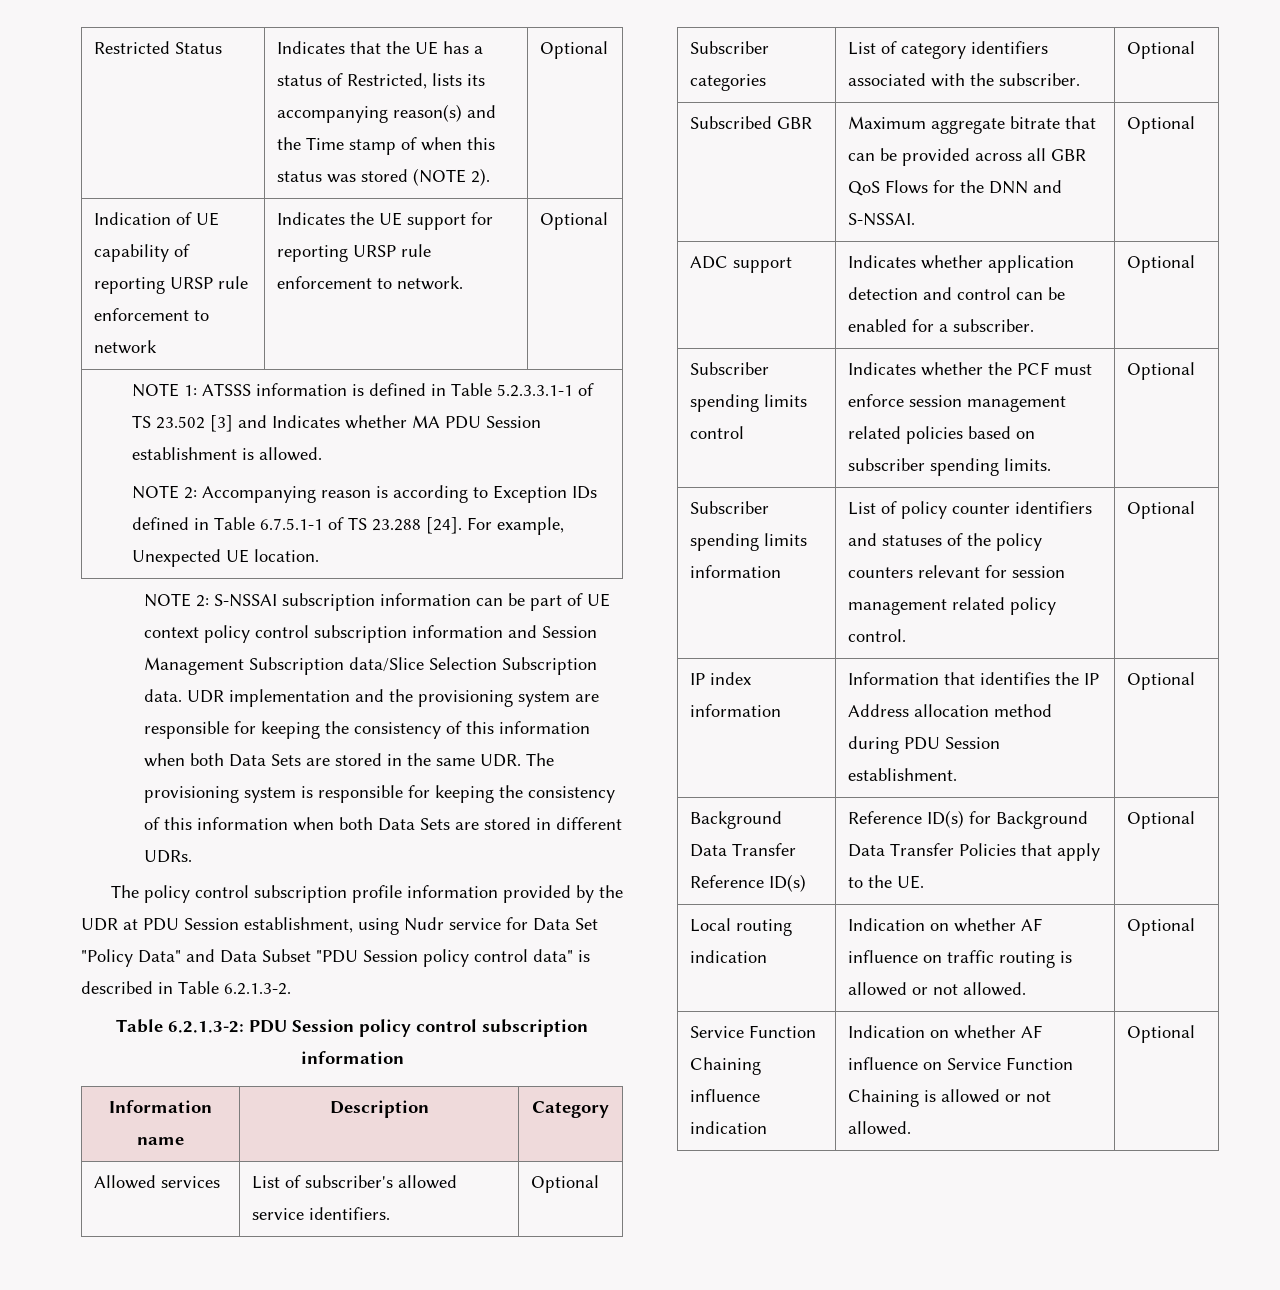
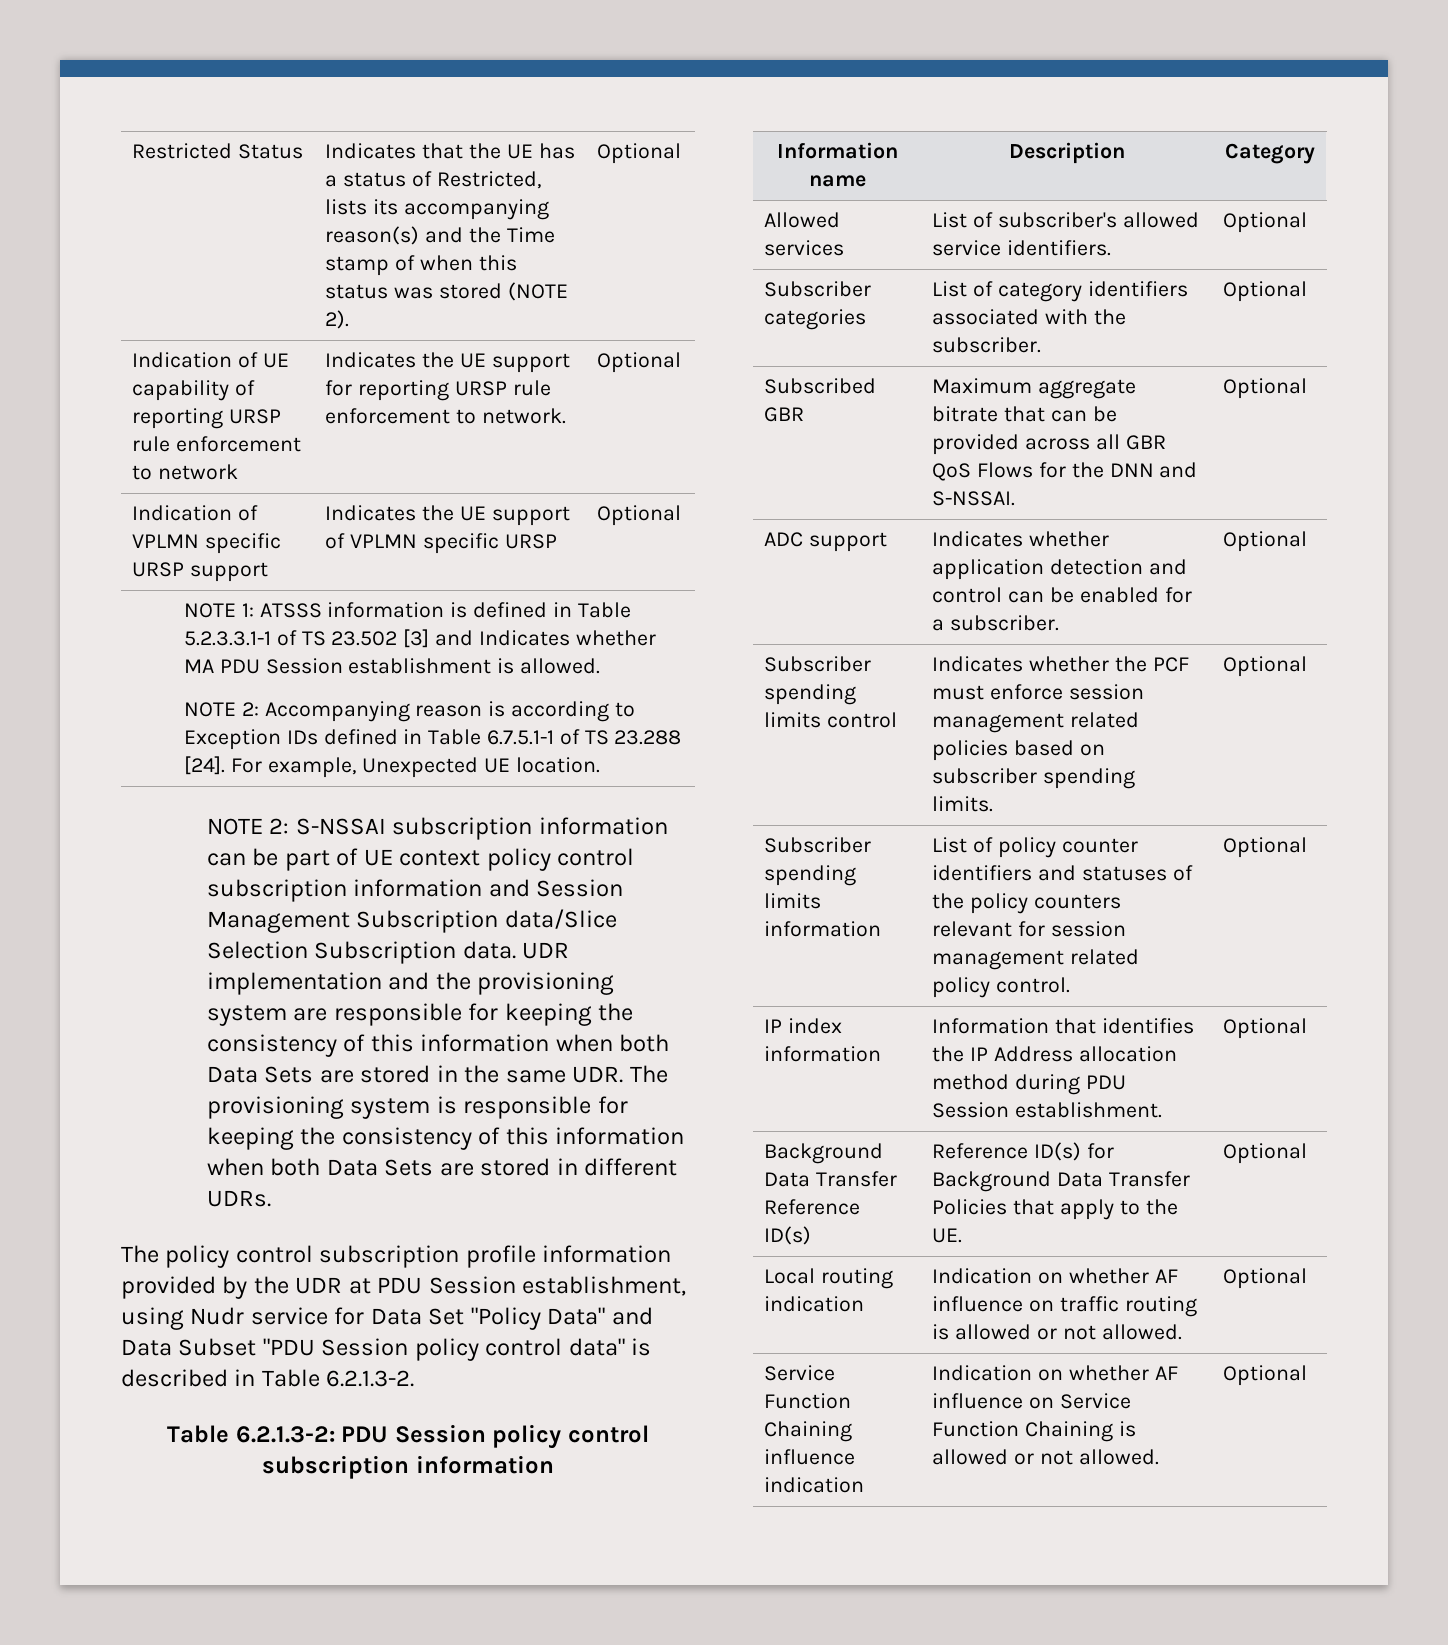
+ Indication of VPLMN specific URSP support | Indicates the UE support of VPLMN specific URSP | Optional

